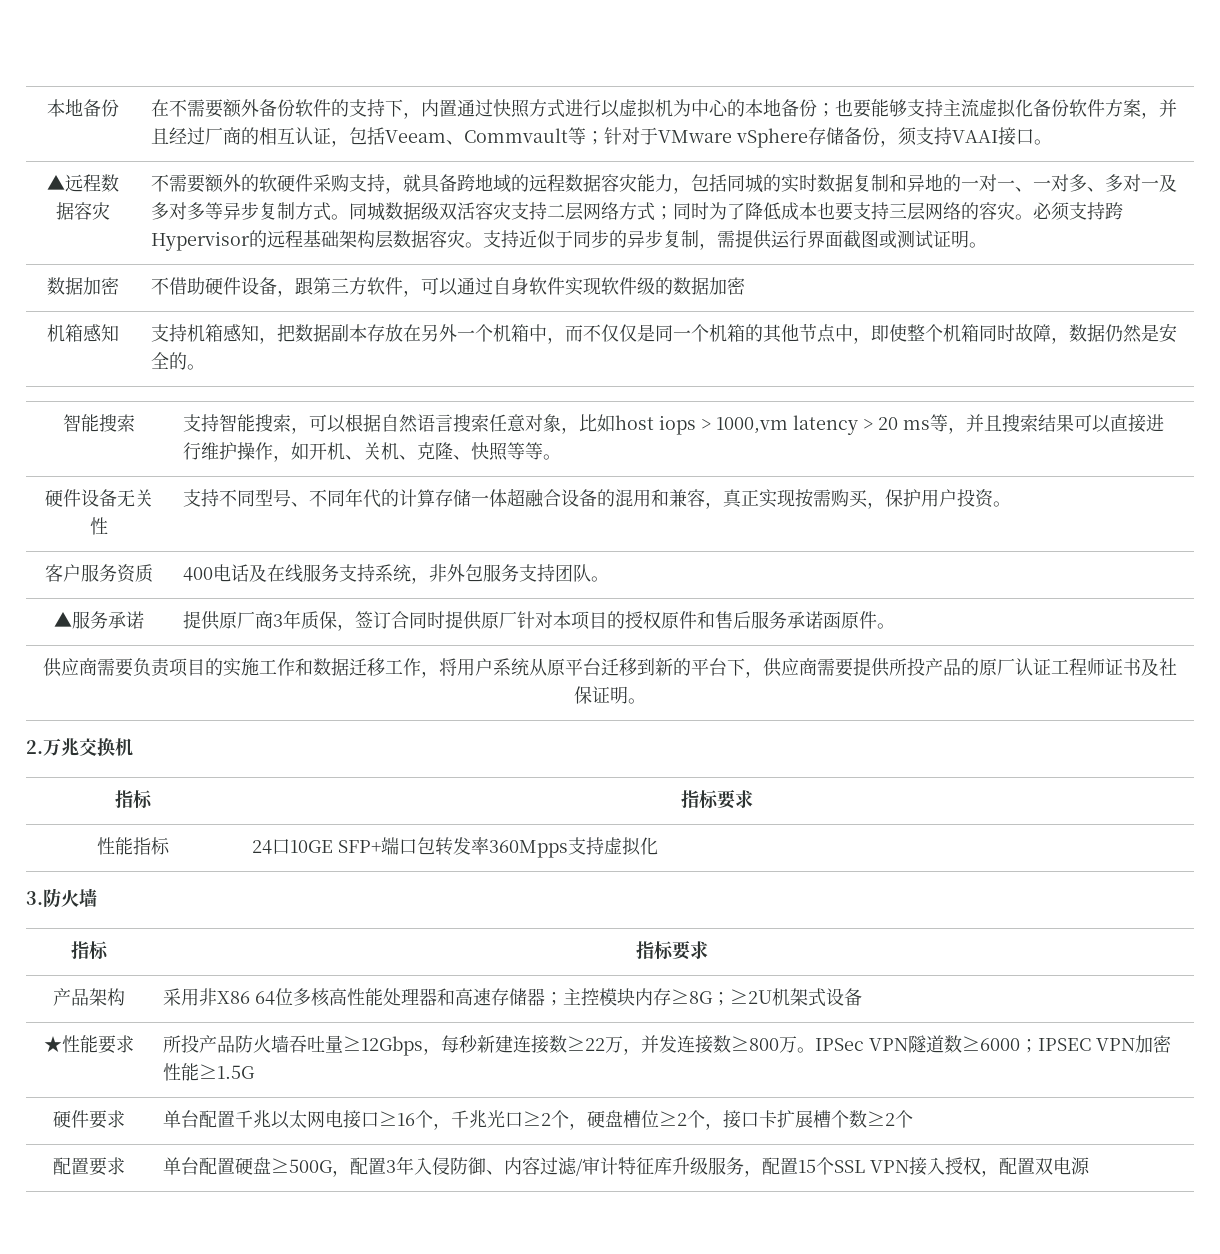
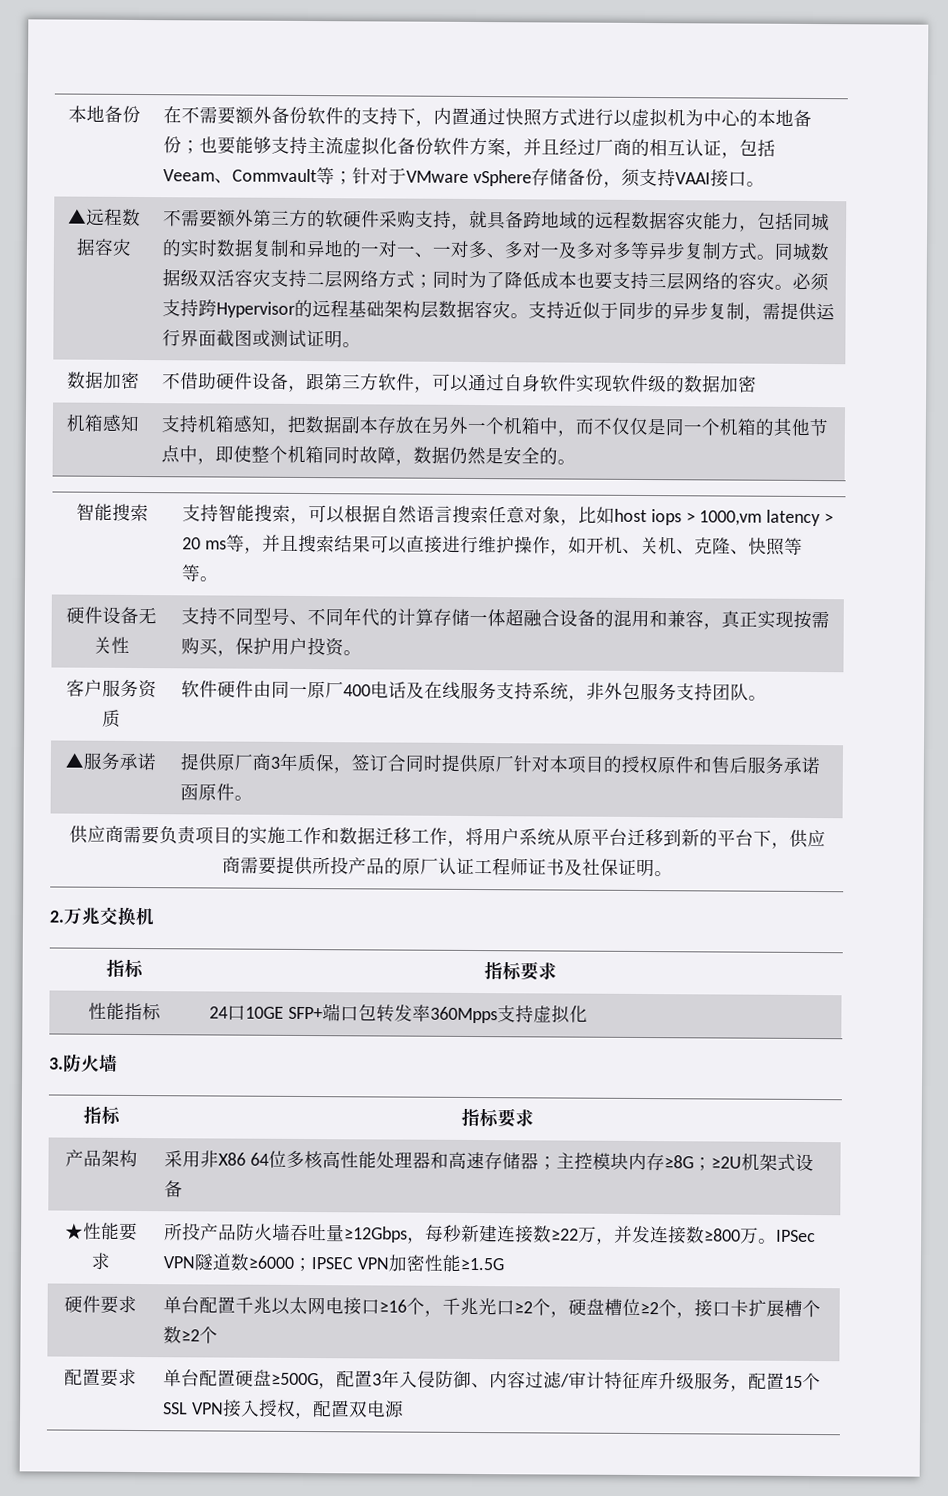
- 不需要额外的软硬件采购支持，就具备跨地域的远程数据容灾能力，包括同城的实时数据复制和异地的一对一、一对多、多对一及多对多等异步复制方式。
+ 不需要额外第三方的软硬件采购支持，就具备跨地域的远程数据容灾能力，包括同城的实时数据复制和异地的一对一、一对多、多对一及多对多等异步复制方式。
- 客户服务资质 | 400电话及在线服务支持系统，非外包服务支持团队。
+ 客户服务资质 | 软件硬件由同一原厂400电话及在线服务支持系统，非外包服务支持团队。

